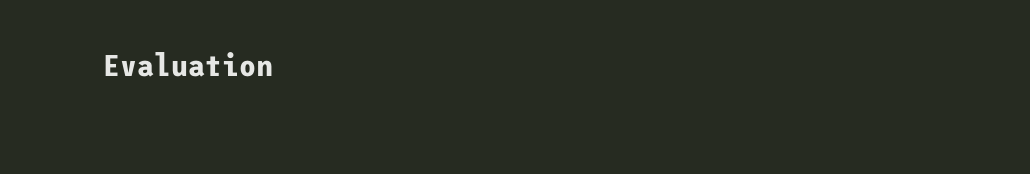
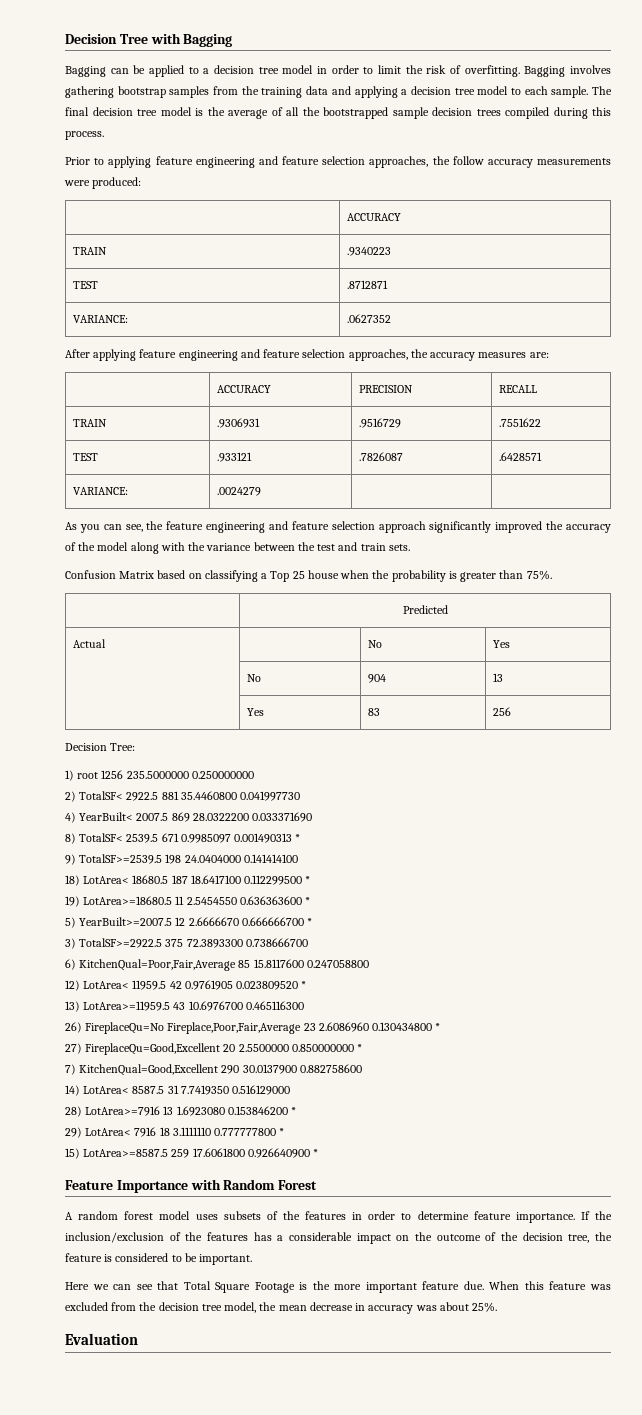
+ Decision Tree with Bagging
+ Bagging can be applied to a decision tree model in order to limit the risk of overfitting. Bagging involves gathering bootstrap samples from the training data and applying a decision tree model to each sample. The final decision tree model is the average of all the bootstrapped sample decision trees compiled during this process.
+ Prior to applying feature engineering and feature selection approaches, the follow accuracy measurements were produced:
+ | ACCURACY
+ TRAIN | .9340223
+ TEST | .8712871
+ VARIANCE: | .0627352
+ After applying feature engineering and feature selection approaches, the accuracy measures are:
+ | ACCURACY | PRECISION | RECALL
+ TRAIN | .9306931 | .9516729 | .7551622
+ TEST | .933121 | .7826087 | .6428571
+ VARIANCE: | .0024279 | |
+ As you can see, the feature engineering and feature selection approach significantly improved the accuracy of the model along with the variance between the test and train sets.
+ Confusion Matrix based on classifying a Top 25 house when the probability is greater than 75%.
+ | Predicted
+ Actual | | No | Yes
+ | No | 904 | 13
+ | Yes | 83 | 256
+ Decision Tree:
+ 1) root 1256 235.5000000 0.250000000
+ 2) TotalSF< 2922.5 881 35.4460800 0.041997730
+ 4) YearBuilt< 2007.5 869 28.0322200 0.033371690
+ 8) TotalSF< 2539.5 671 0.9985097 0.001490313 *
+ 9) TotalSF>=2539.5 198 24.0404000 0.141414100
+ 18) LotArea< 18680.5 187 18.6417100 0.112299500 *
+ 19) LotArea>=18680.5 11 2.5454550 0.636363600 *
+ 5) YearBuilt>=2007.5 12 2.6666670 0.666666700 *
+ 3) TotalSF>=2922.5 375 72.3893300 0.738666700
+ 6) KitchenQual=Poor,Fair,Average 85 15.8117600 0.247058800
+ 12) LotArea< 11959.5 42 0.9761905 0.023809520 *
+ 13) LotArea>=11959.5 43 10.6976700 0.465116300
+ 26) FireplaceQu=No Fireplace,Poor,Fair,Average 23 2.6086960 0.130434800 *
+ 27) FireplaceQu=Good,Excellent 20 2.5500000 0.850000000 *
+ 7) KitchenQual=Good,Excellent 290 30.0137900 0.882758600
+ 14) LotArea< 8587.5 31 7.7419350 0.516129000
+ 28) LotArea>=7916 13 1.6923080 0.153846200 *
+ 29) LotArea< 7916 18 3.1111110 0.777777800 *
+ 15) LotArea>=8587.5 259 17.6061800 0.926640900 *
+ Feature Importance with Random Forest
+ A random forest model uses subsets of the features in order to determine feature importance. If the inclusion/exclusion of the features has a considerable impact on the outcome of the decision tree, the feature is considered to be important.
+ Here we can see that Total Square Footage is the more important feature due. When this feature was excluded from the decision tree model, the mean decrease in accuracy was about 25%.

